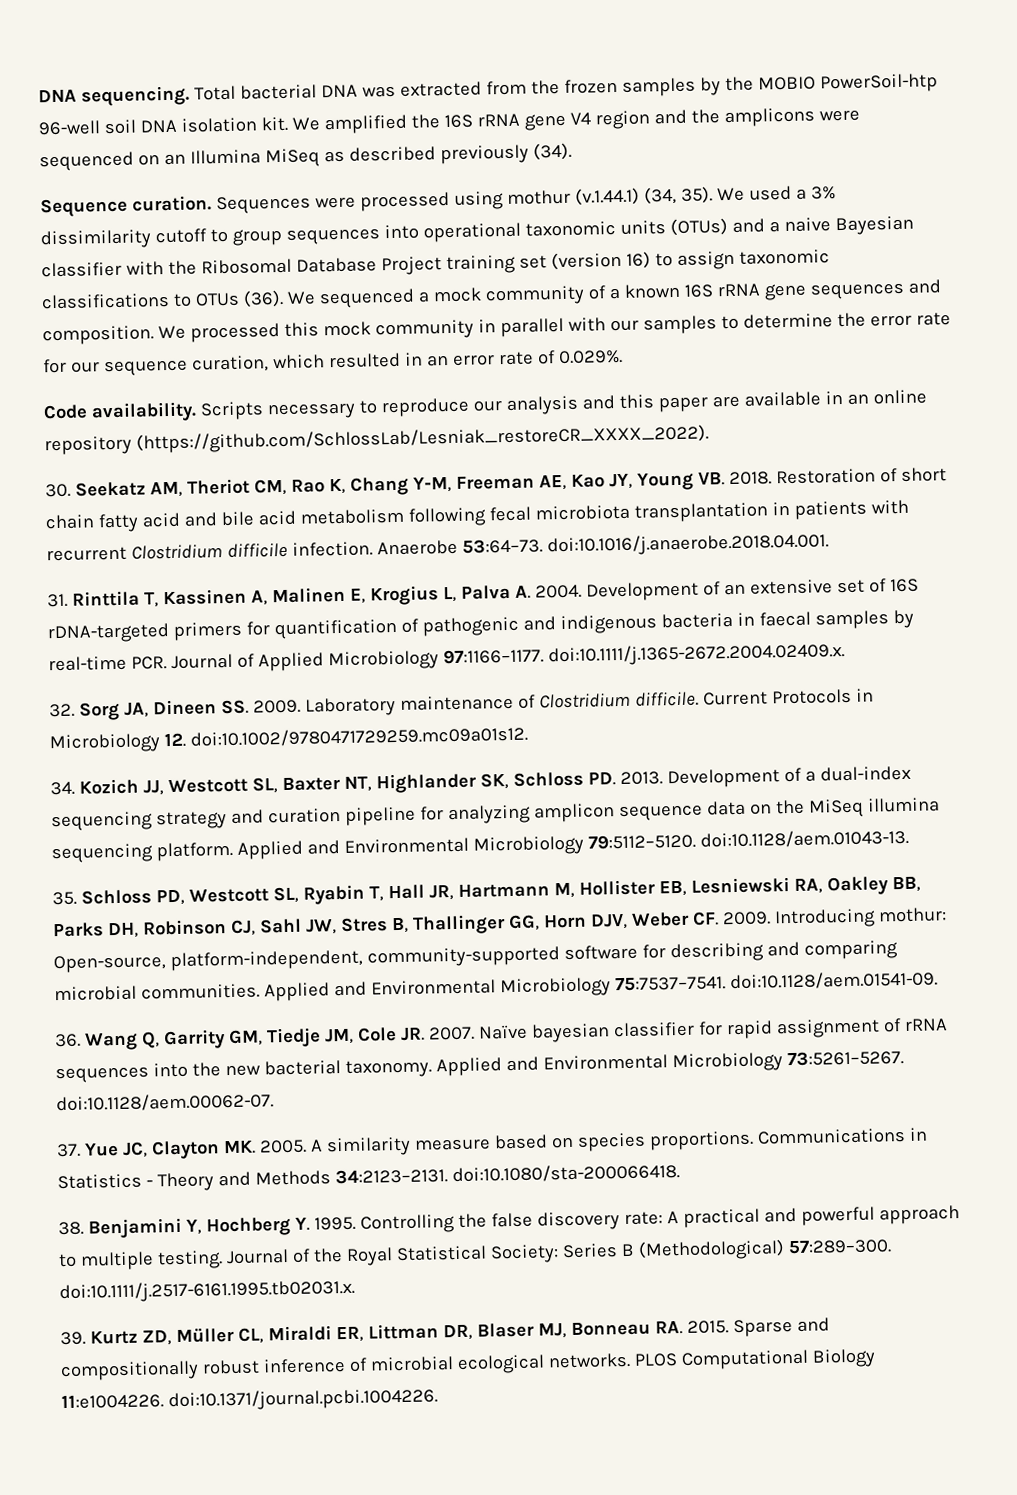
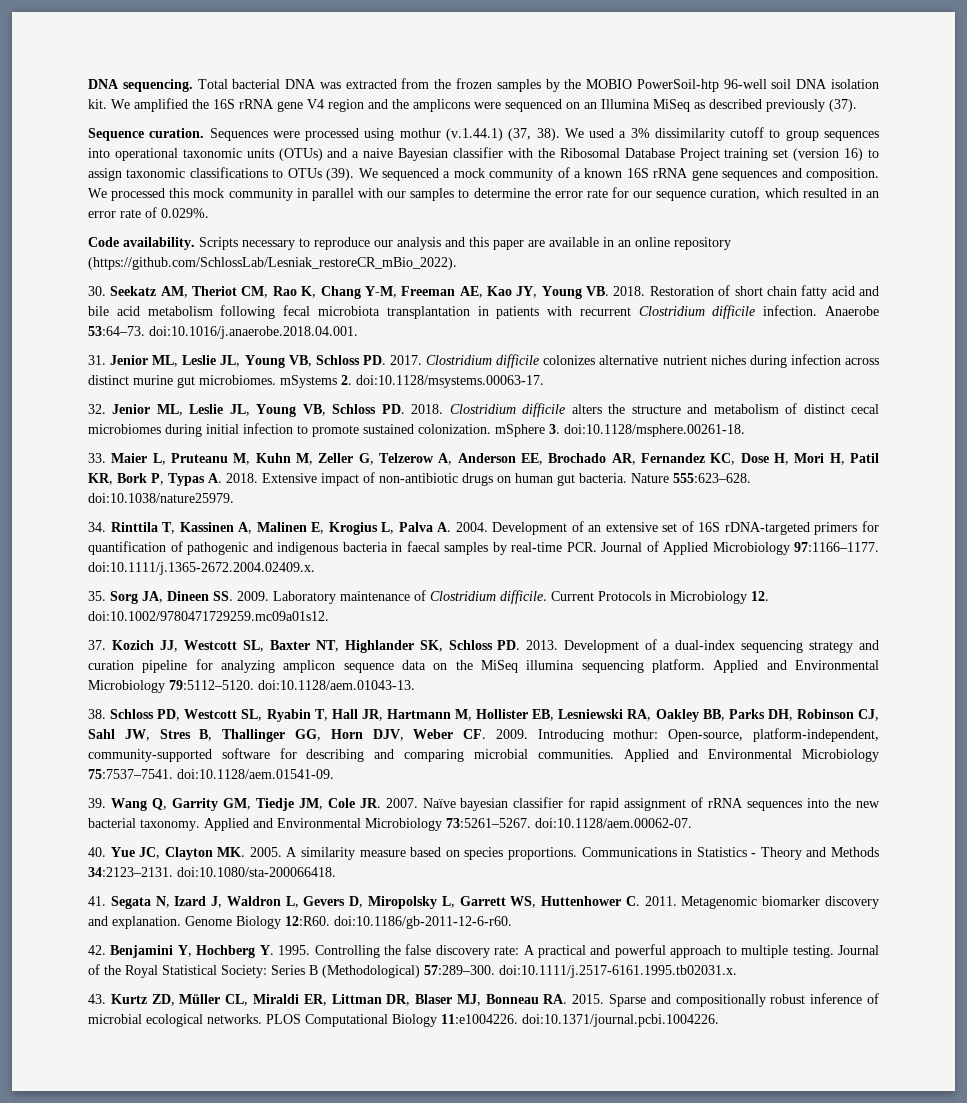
- We amplified the 16S rRNA gene V4 region and the amplicons were sequenced on an Illumina MiSeq as described previously (34).
+ We amplified the 16S rRNA gene V4 region and the amplicons were sequenced on an Illumina MiSeq as described previously (37).
- Sequences were processed using mothur (v.1.44.1) (34, 35).
+ Sequences were processed using mothur (v.1.44.1) (37, 38).
- We used a 3% dissimilarity cutoff to group sequences into operational taxonomic units (OTUs) and a naive Bayesian classifier with the Ribosomal Database Project training set (version 16) to assign taxonomic classifications to OTUs (36).
+ We used a 3% dissimilarity cutoff to group sequences into operational taxonomic units (OTUs) and a naive Bayesian classifier with the Ribosomal Database Project training set (version 16) to assign taxonomic classifications to OTUs (39).
- Scripts necessary to reproduce our analysis and this paper are available in an online repository (https://github.com/SchlossLab/Lesniak_restoreCR_XXXX_2022).
+ Scripts necessary to reproduce our analysis and this paper are available in an online repository (https://github.com/SchlossLab/Lesniak_restoreCR_mBio_2022).
- 31. Rinttila T, Kassinen A, Malinen E, Krogius L, Palva A. 2004.
+ 31. Jenior ML, Leslie JL, Young VB, Schloss PD. 2017. Clostridium difficile colonizes alternative nutrient niches during infection across distinct murine gut microbiomes. mSystems 2. doi:10.1128/msystems.00063-17.
+ 32. Jenior ML, Leslie JL, Young VB, Schloss PD. 2018. Clostridium difficile alters the structure and metabolism of distinct cecal microbiomes during initial infection to promote sustained colonization. mSphere 3. doi:10.1128/msphere.00261-18.
+ 33. Maier L, Pruteanu M, Kuhn M, Zeller G, Telzerow A, Anderson EE, Brochado AR, Fernandez KC, Dose H, Mori H, Patil KR, Bork P, Typas A. 2018. Extensive impact of non-antibiotic drugs on human gut bacteria. Nature 555:623–628. doi:10.1038/nature25979.
+ 34. Rinttila T, Kassinen A, Malinen E, Krogius L, Palva A. 2004.
- 32. Sorg JA, Dineen SS. 2009.
+ 35. Sorg JA, Dineen SS. 2009.
- 34. Kozich JJ, Westcott SL, Baxter NT, Highlander SK, Schloss PD. 2013.
+ 37. Kozich JJ, Westcott SL, Baxter NT, Highlander SK, Schloss PD. 2013.
- 35. Schloss PD, Westcott SL, Ryabin T, Hall JR, Hartmann M, Hollister EB, Lesniewski RA, Oakley BB, Parks DH, Robinson CJ, Sahl JW, Stres B, Thallinger GG, Horn DJV, Weber CF. 2009.
+ 38. Schloss PD, Westcott SL, Ryabin T, Hall JR, Hartmann M, Hollister EB, Lesniewski RA, Oakley BB, Parks DH, Robinson CJ, Sahl JW, Stres B, Thallinger GG, Horn DJV, Weber CF. 2009.
- 36. Wang Q, Garrity GM, Tiedje JM, Cole JR. 2007.
+ 39. Wang Q, Garrity GM, Tiedje JM, Cole JR. 2007.
- 37. Yue JC, Clayton MK. 2005.
+ 40. Yue JC, Clayton MK. 2005.
- 38. Benjamini Y, Hochberg Y. 1995.
+ 41. Segata N, Izard J, Waldron L, Gevers D, Miropolsky L, Garrett WS, Huttenhower C. 2011. Metagenomic biomarker discovery and explanation. Genome Biology 12:R60. doi:10.1186/gb-2011-12-6-r60.
+ 42. Benjamini Y, Hochberg Y. 1995.
- 39. Kurtz ZD, Müller CL, Miraldi ER, Littman DR, Blaser MJ, Bonneau RA. 2015.
+ 43. Kurtz ZD, Müller CL, Miraldi ER, Littman DR, Blaser MJ, Bonneau RA. 2015.

